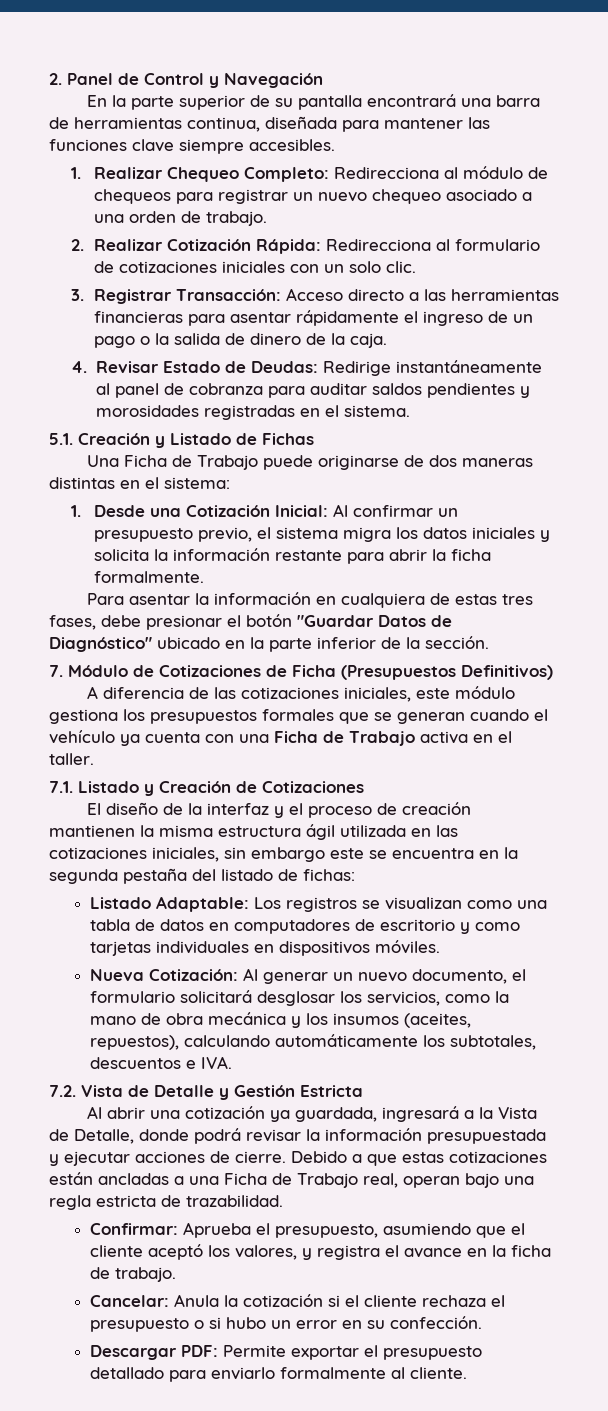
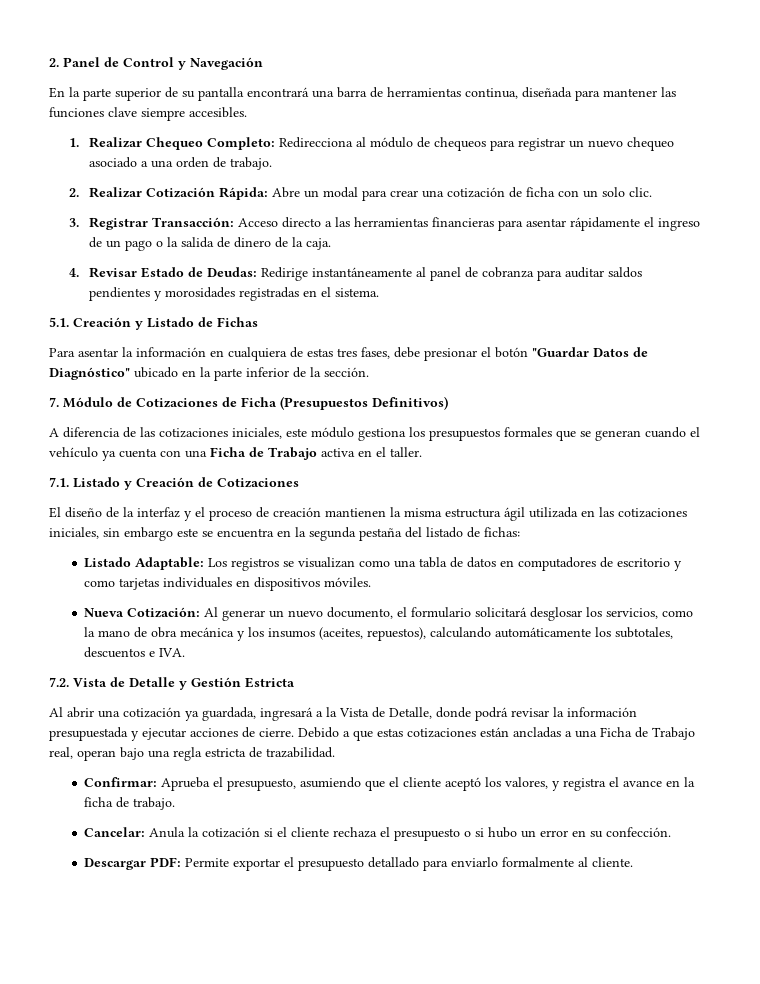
- 2. Realizar Cotización Rápida: Redirecciona al formulario de cotizaciones iniciales con un solo clic.
+ 2. Realizar Cotización Rápida: Abre un modal para crear una cotización de ficha con un solo clic.
- Una Ficha de Trabajo puede originarse de dos maneras distintas en el sistema:
- 1. Desde una Cotización Inicial: Al confirmar un presupuesto previo, el sistema migra los datos iniciales y solicita la información restante para abrir la ficha formalmente.

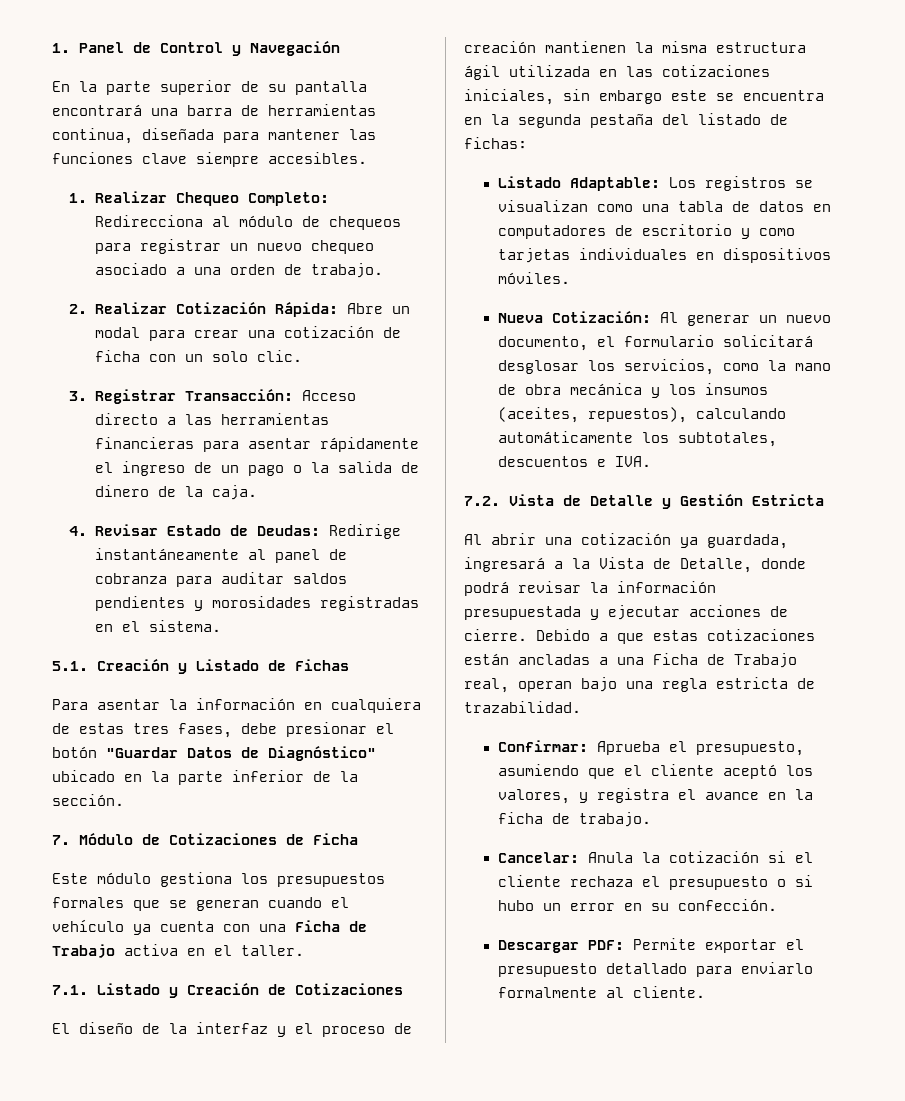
- 2. Panel de Control y Navegación
+ 1. Panel de Control y Navegación
- 7. Módulo de Cotizaciones de Ficha (Presupuestos Definitivos)
- A diferencia de las cotizaciones iniciales, este módulo gestiona los presupuestos formales que se generan cuando el vehículo ya cuenta con una Ficha de Trabajo activa en el taller.
+ 7. Módulo de Cotizaciones de Ficha
+ Este módulo gestiona los presupuestos formales que se generan cuando el vehículo ya cuenta con una Ficha de Trabajo activa en el taller.

